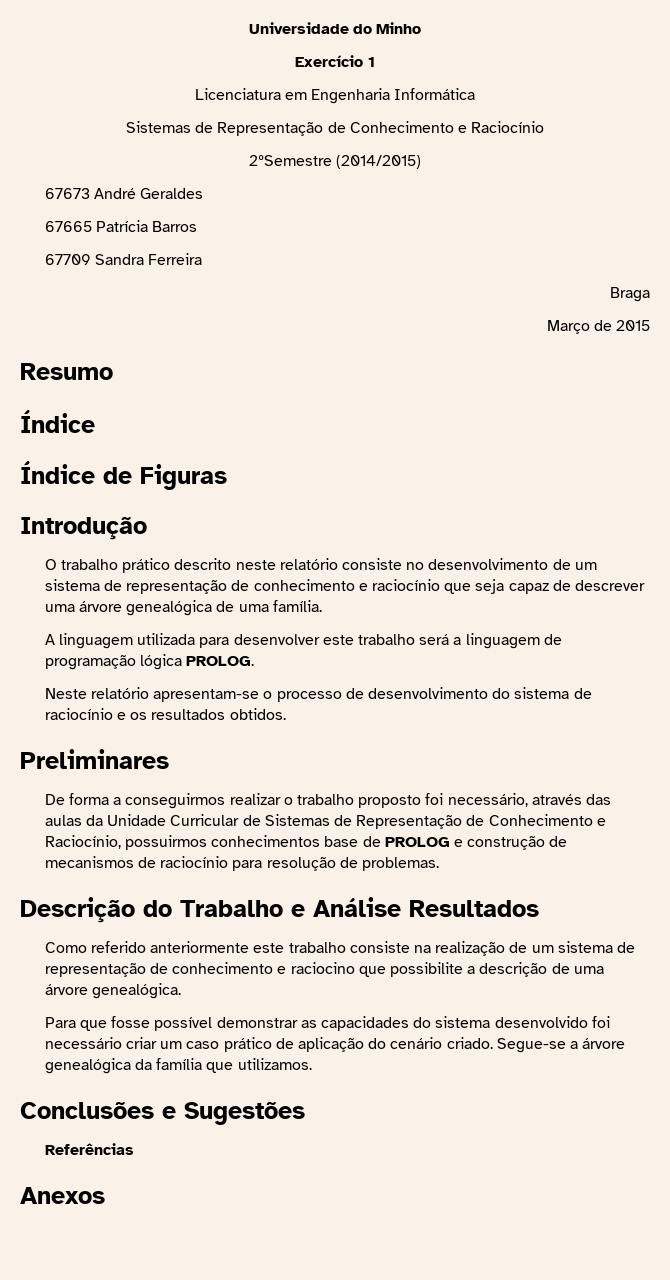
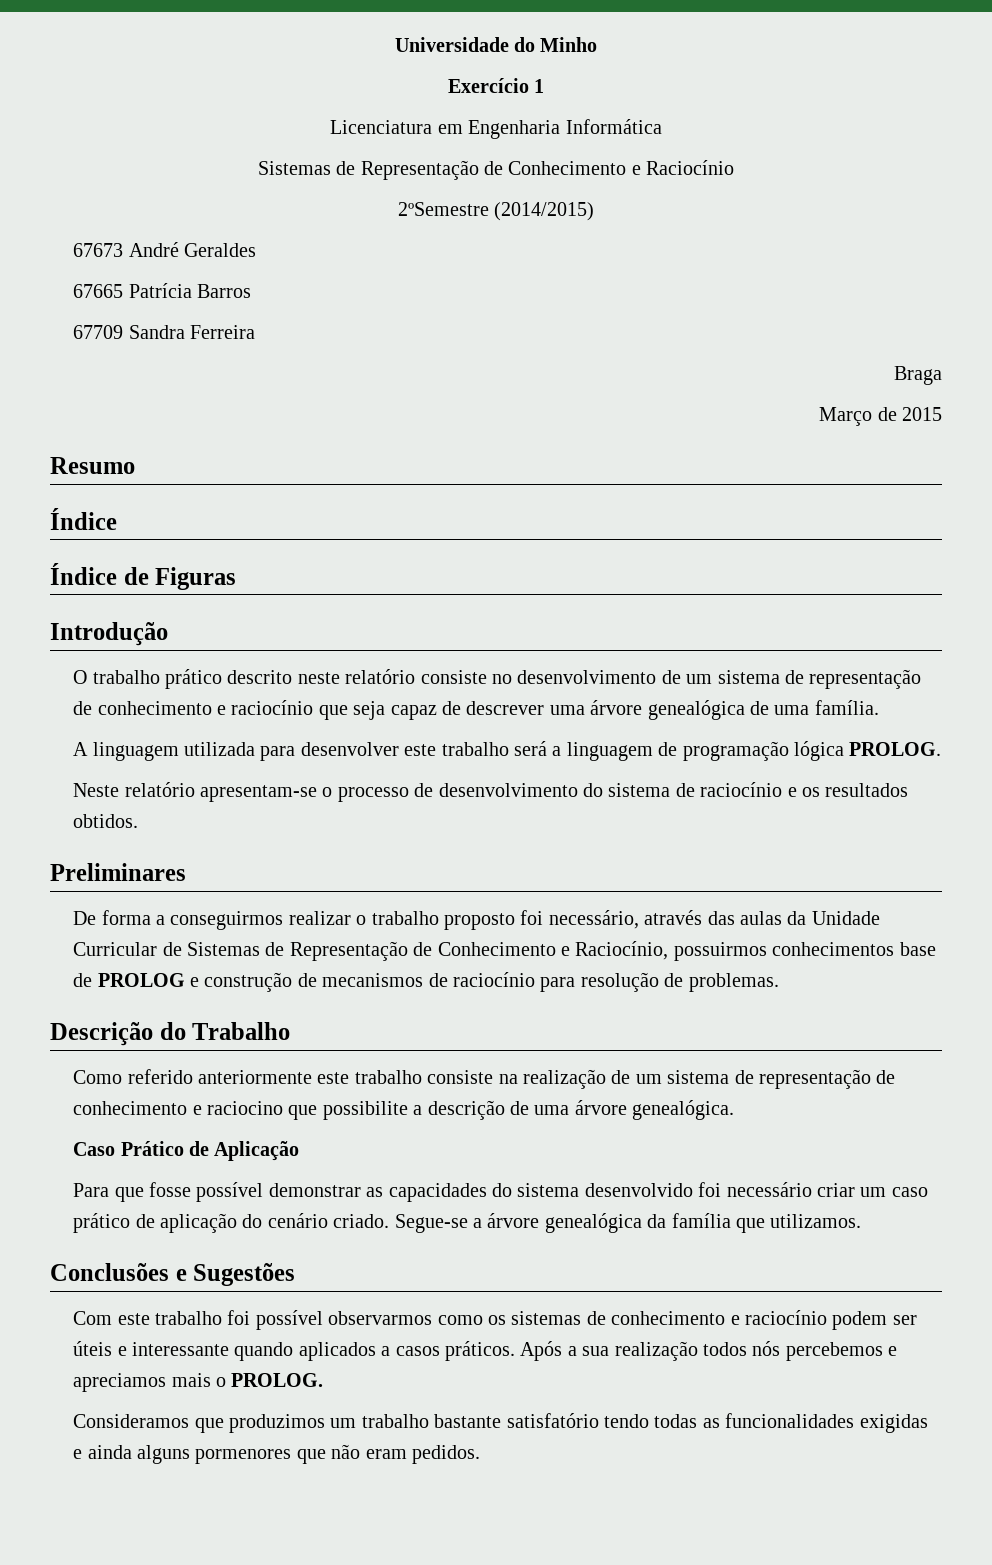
- Descrição do Trabalho e Análise Resultados
+ Descrição do Trabalho
+ Caso Prático de Aplicação
- Referências
- Anexos
+ Com este trabalho foi possível observarmos como os sistemas de conhecimento e raciocínio podem ser úteis e interessante quando aplicados a casos práticos. Após a sua realização todos nós percebemos e apreciamos mais o PROLOG.
+ Consideramos que produzimos um trabalho bastante satisfatório tendo todas as funcionalidades exigidas e ainda alguns pormenores que não eram pedidos.

